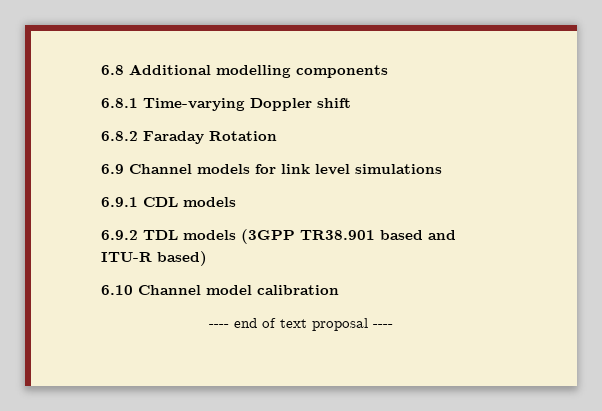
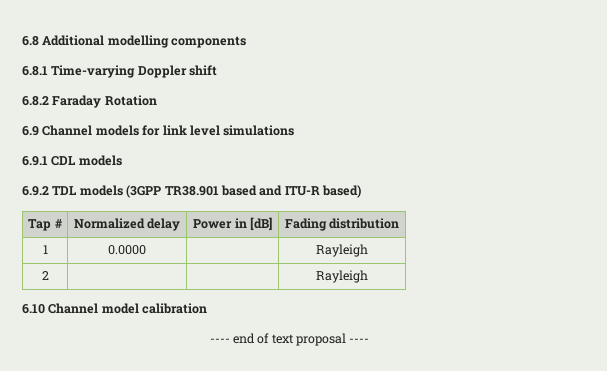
+ Tap # | Normalized delay | Power in [dB] | Fading distribution
+ 1 | 0.0000 | | Rayleigh
+ 2 | | | Rayleigh

